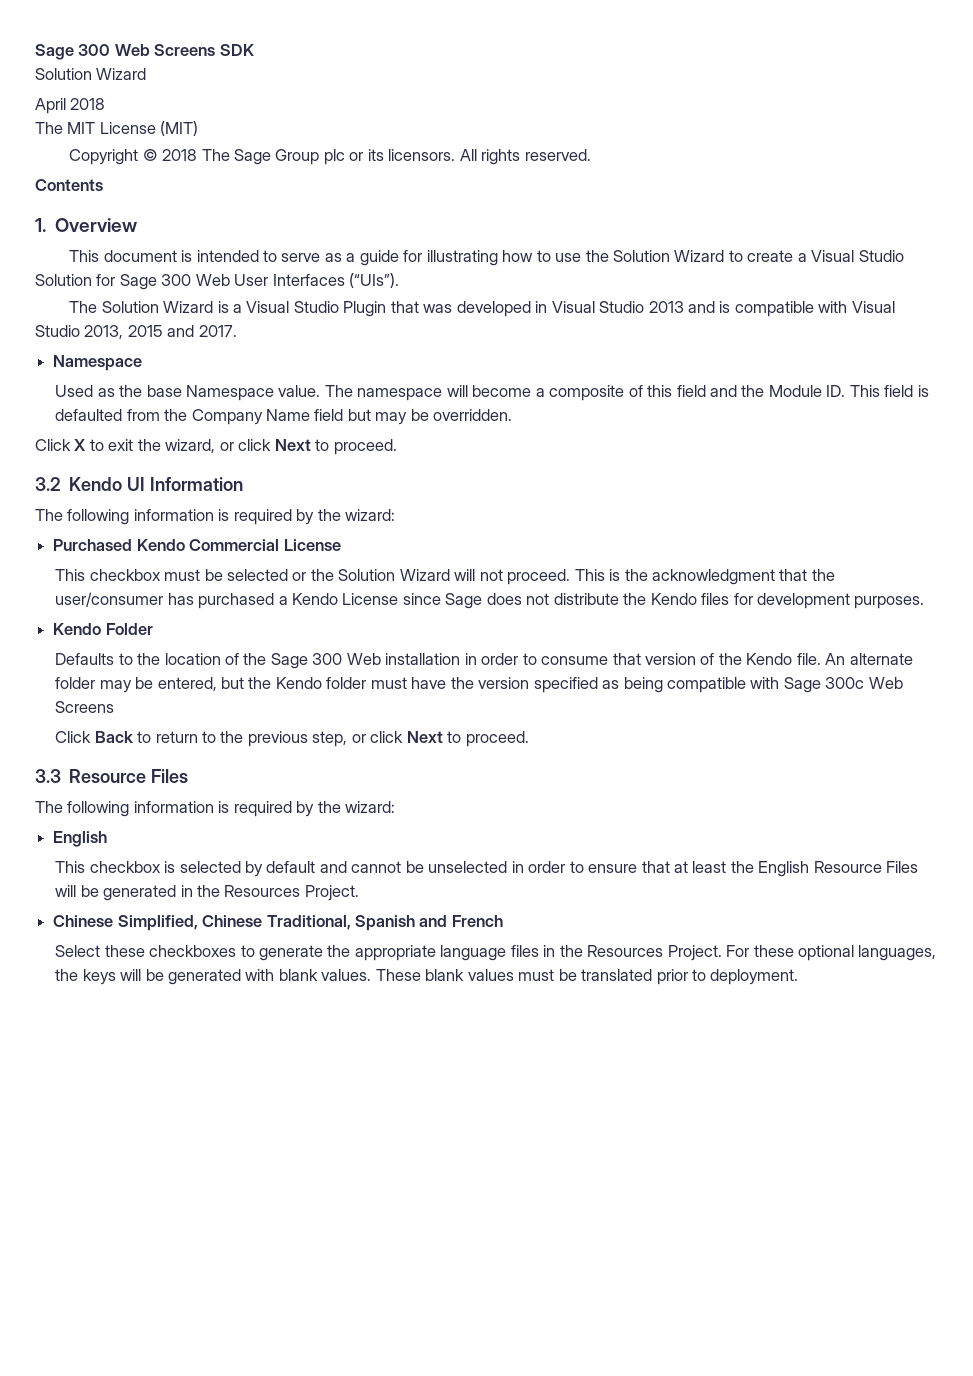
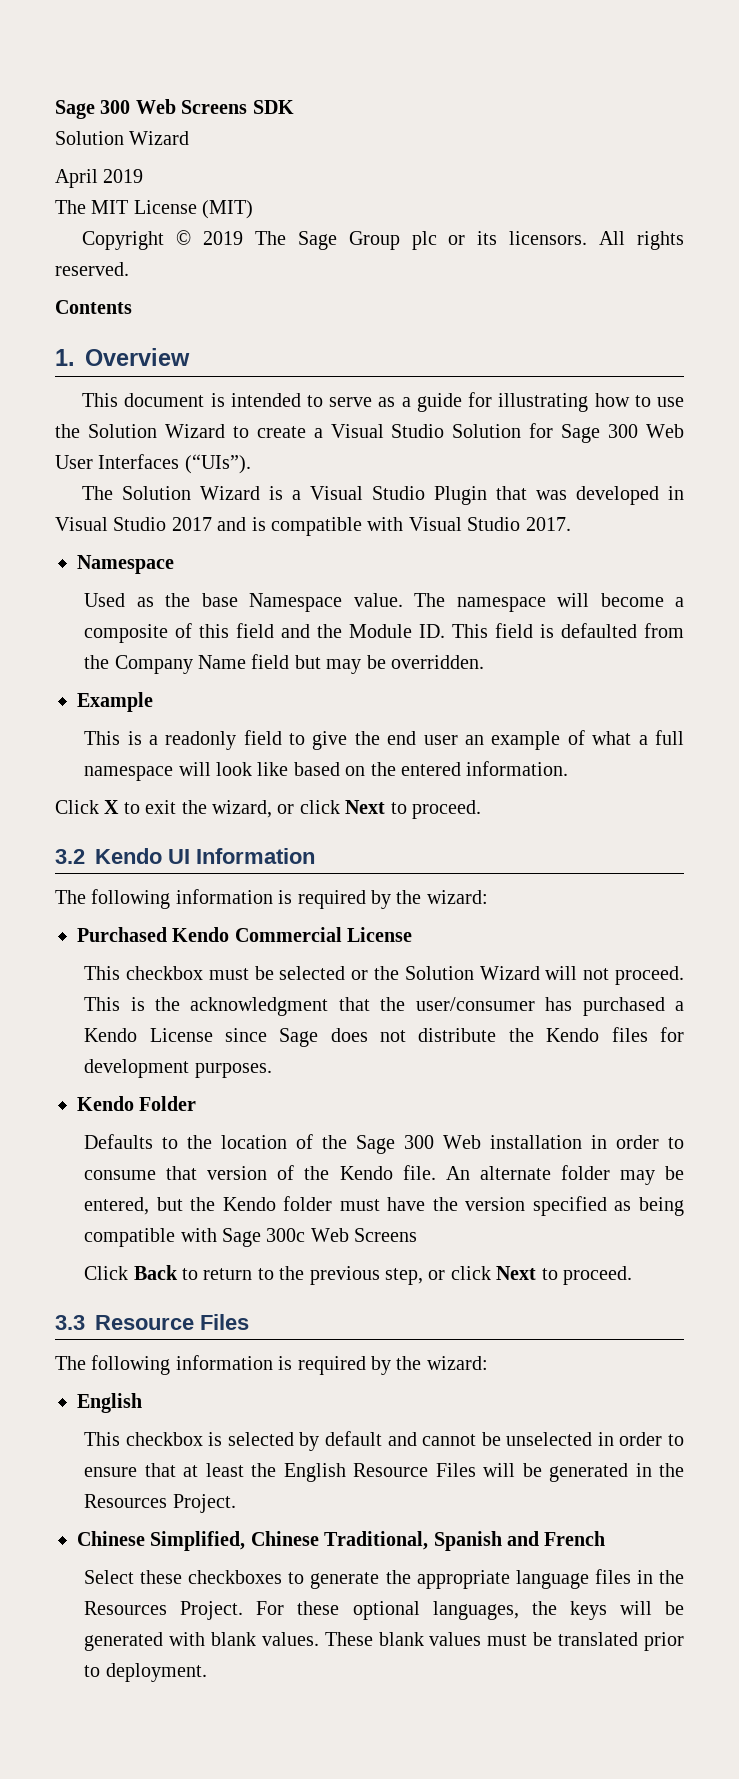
- April 2018
+ April 2019
- Copyright © 2018 The Sage Group plc or its licensors.
+ Copyright © 2019 The Sage Group plc or its licensors.
- The Solution Wizard is a Visual Studio Plugin that was developed in Visual Studio 2013 and is compatible with Visual Studio 2013, 2015 and 2017.
+ The Solution Wizard is a Visual Studio Plugin that was developed in Visual Studio 2017 and is compatible with Visual Studio 2017.
+ Example
+ This is a readonly field to give the end user an example of what a full namespace will look like based on the entered information.

